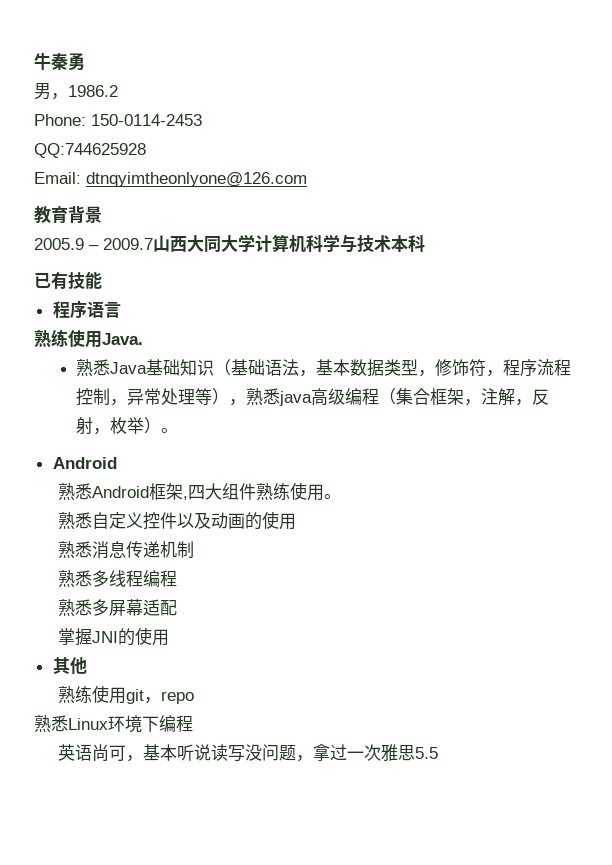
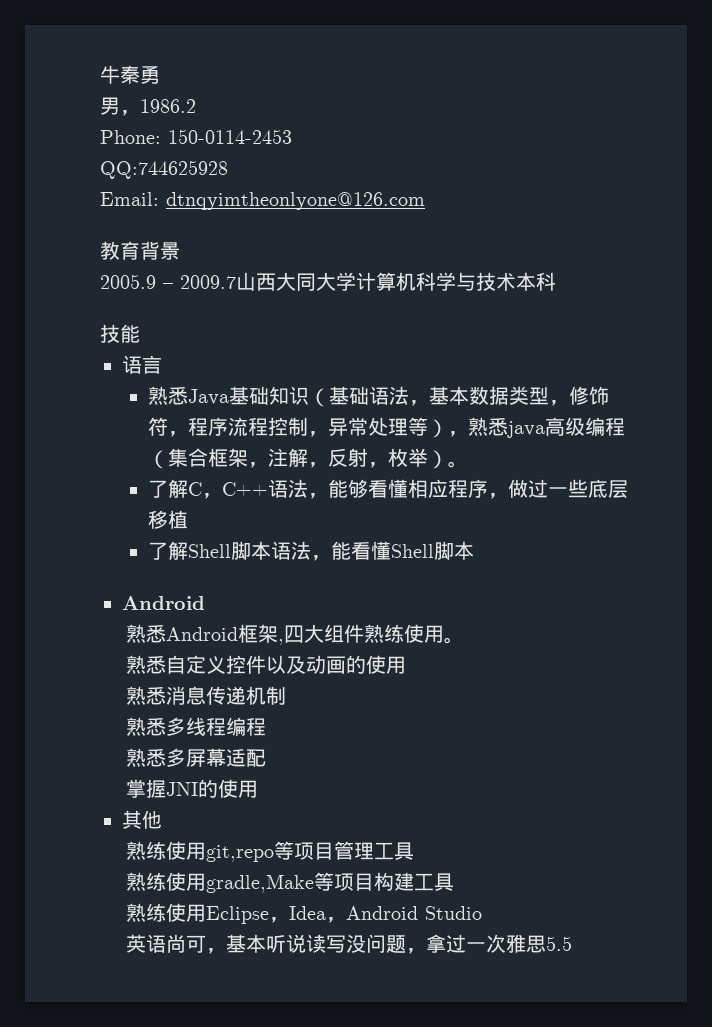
- 已有技能
+ 技能
- 程序语言
+ 语言
- 熟练使用Java.
+ 了解C，C++语法，能够看懂相应程序，做过一些底层移植
+ 了解Shell脚本语法，能看懂Shell脚本
- 熟练使用git，repo
- 熟悉Linux环境下编程
+ 熟练使用git,repo等项目管理工具
+ 熟练使用gradle,Make等项目构建工具
+ 熟练使用Eclipse，Idea，Android Studio

